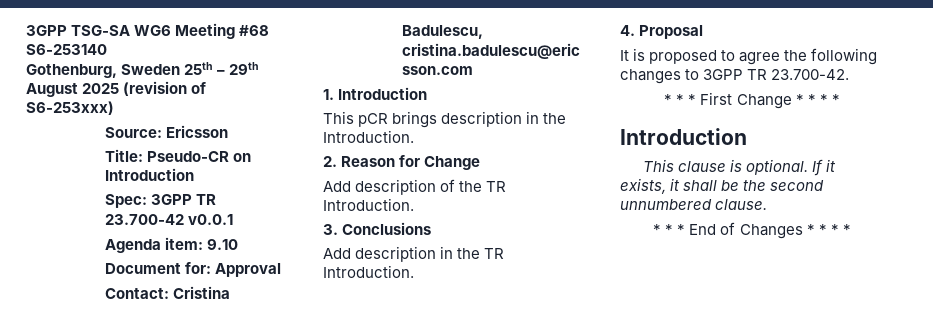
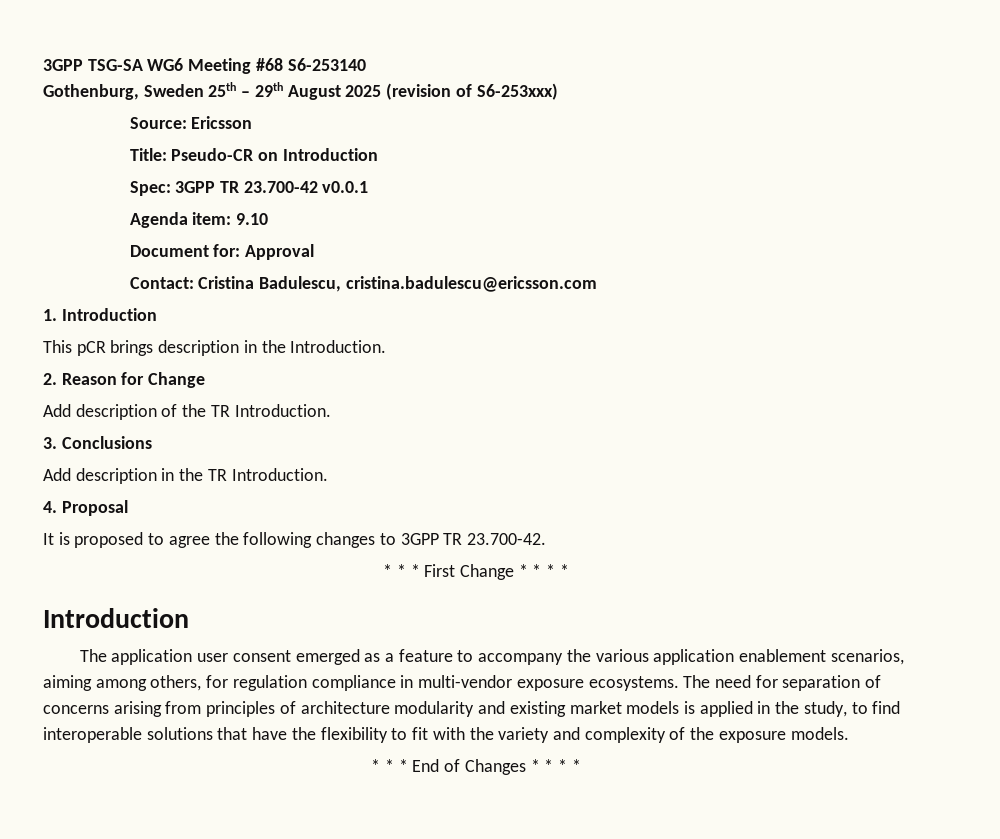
- This clause is optional. If it exists, it shall be the second unnumbered clause.
+ The application user consent emerged as a feature to accompany the various application enablement scenarios, aiming among others, for regulation compliance in multi-vendor exposure ecosystems. The need for separation of concerns arising from principles of architecture modularity and existing market models is applied in the study, to find interoperable solutions that have the flexibility to fit with the variety and complexity of the exposure models.

